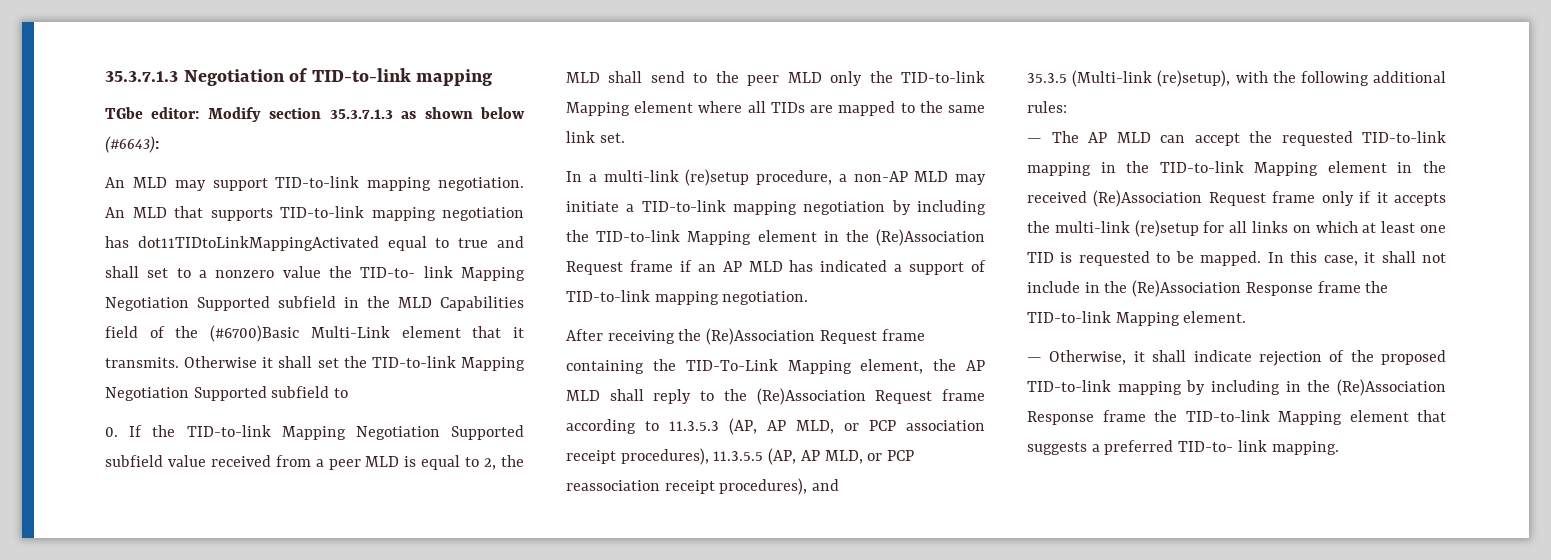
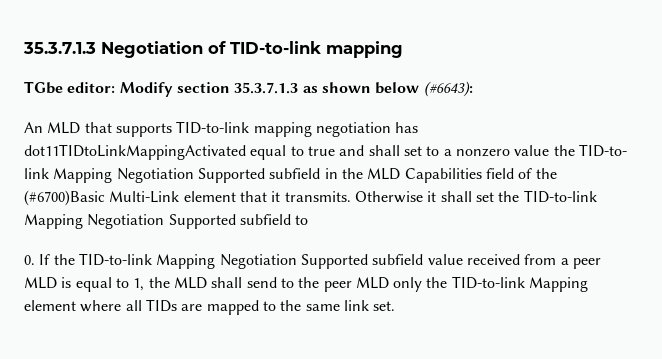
- An MLD may support TID-to-link mapping negotiation. An MLD that supports TID-to-link mapping negotiation has dot11TIDtoLinkMappingActivated equal to true and shall set to a nonzero value the TID-to- link Mapping Negotiation Supported subfield in the MLD Capabilities field of the (#6700)Basic Multi-Link element that it transmits.
+ An MLD that supports TID-to-link mapping negotiation has dot11TIDtoLinkMappingActivated equal to true and shall set to a nonzero value the TID-to- link Mapping Negotiation Supported subfield in the MLD Capabilities field of the (#6700)Basic Multi-Link element that it transmits.
- 0. If the TID-to-link Mapping Negotiation Supported subfield value received from a peer MLD is equal to 2, the MLD shall send to the peer MLD only the TID-to-link Mapping element where all TIDs are mapped to the same link set.
+ 0. If the TID-to-link Mapping Negotiation Supported subfield value received from a peer MLD is equal to 1, the MLD shall send to the peer MLD only the TID-to-link Mapping element where all TIDs are mapped to the same link set.
- In a multi-link (re)setup procedure, a non-AP MLD may initiate a TID-to-link mapping negotiation by including the TID-to-link Mapping element in the (Re)Association Request frame if an AP MLD has indicated a support of TID-to-link mapping negotiation.
- After receiving the (Re)Association Request frame containing the TID-To-Link Mapping element, the AP MLD shall reply to the (Re)Association Request frame according to 11.3.5.3 (AP, AP MLD, or PCP association receipt procedures), 11.3.5.5 (AP, AP MLD, or PCP reassociation receipt procedures), and
- 35.3.5 (Multi-link (re)setup), with the following additional rules:
- — The AP MLD can accept the requested TID-to-link mapping in the TID-to-link Mapping element in the received (Re)Association Request frame only if it accepts the multi-link (re)setup for all links on which at least one TID is requested to be mapped. In this case, it shall not include in the (Re)Association Response frame the TID-to-link Mapping element.
- — Otherwise, it shall indicate rejection of the proposed TID-to-link mapping by including in the (Re)Association Response frame the TID-to-link Mapping element that suggests a preferred TID-to- link mapping.

